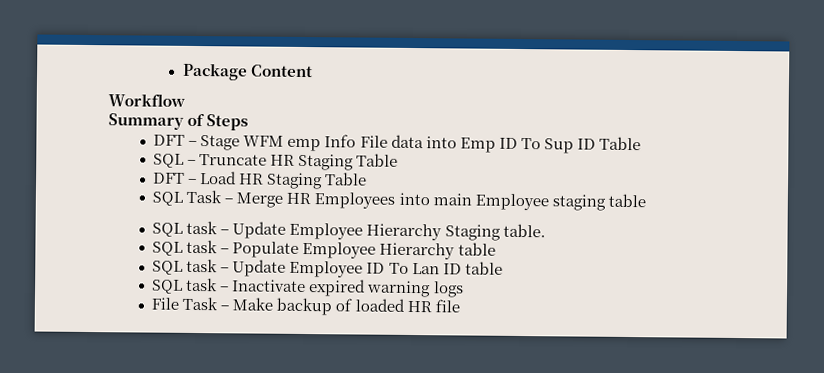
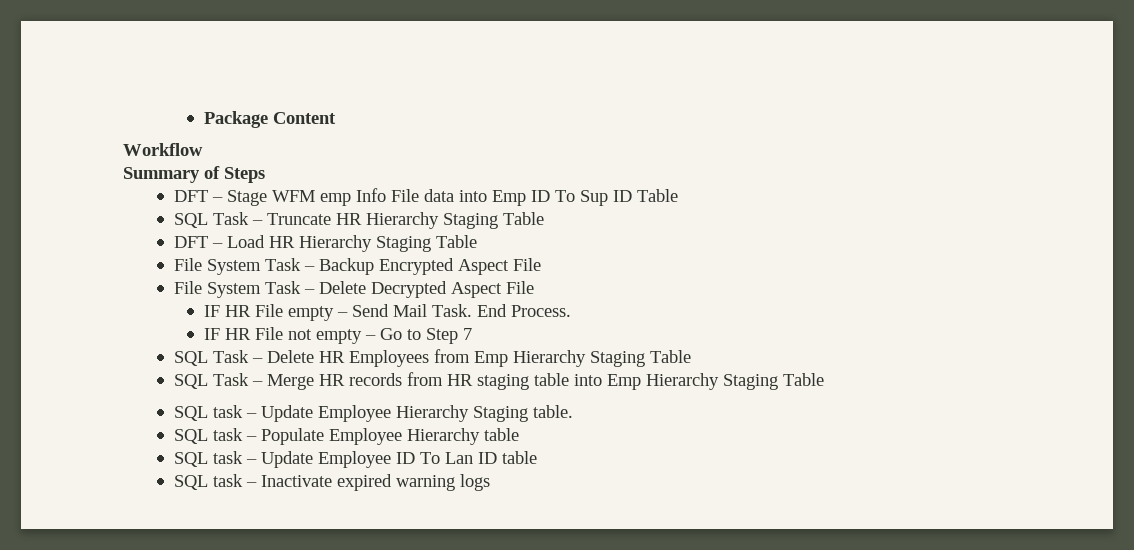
- SQL – Truncate HR Staging Table
+ SQL Task – Truncate HR Hierarchy Staging Table
- DFT – Load HR Staging Table
+ DFT – Load HR Hierarchy Staging Table
+ File System Task – Backup Encrypted Aspect File
+ File System Task – Delete Decrypted Aspect File
+ IF HR File empty – Send Mail Task. End Process.
+ IF HR File not empty – Go to Step 7
+ SQL Task – Delete HR Employees from Emp Hierarchy Staging Table
- SQL Task – Merge HR Employees into main Employee staging table
+ SQL Task – Merge HR records from HR staging table into Emp Hierarchy Staging Table
- File Task – Make backup of loaded HR file

